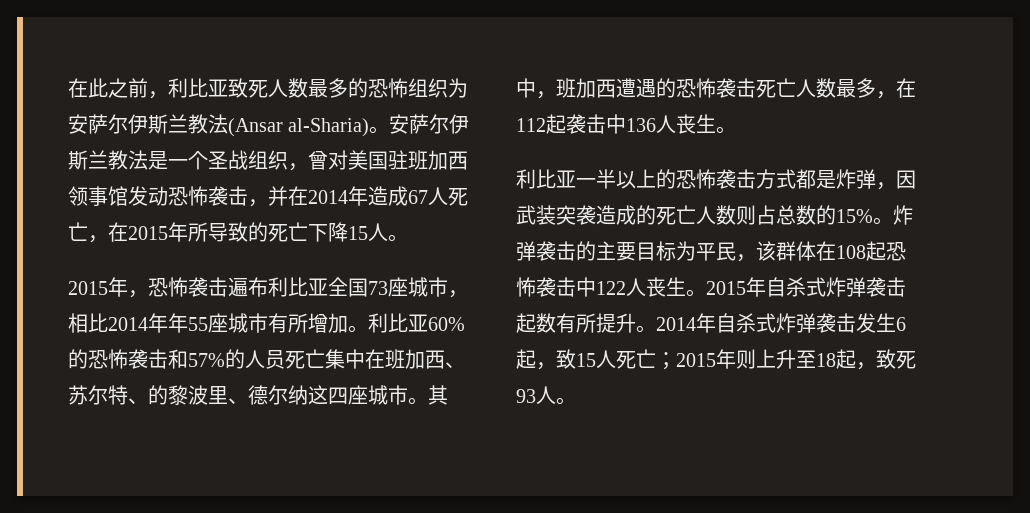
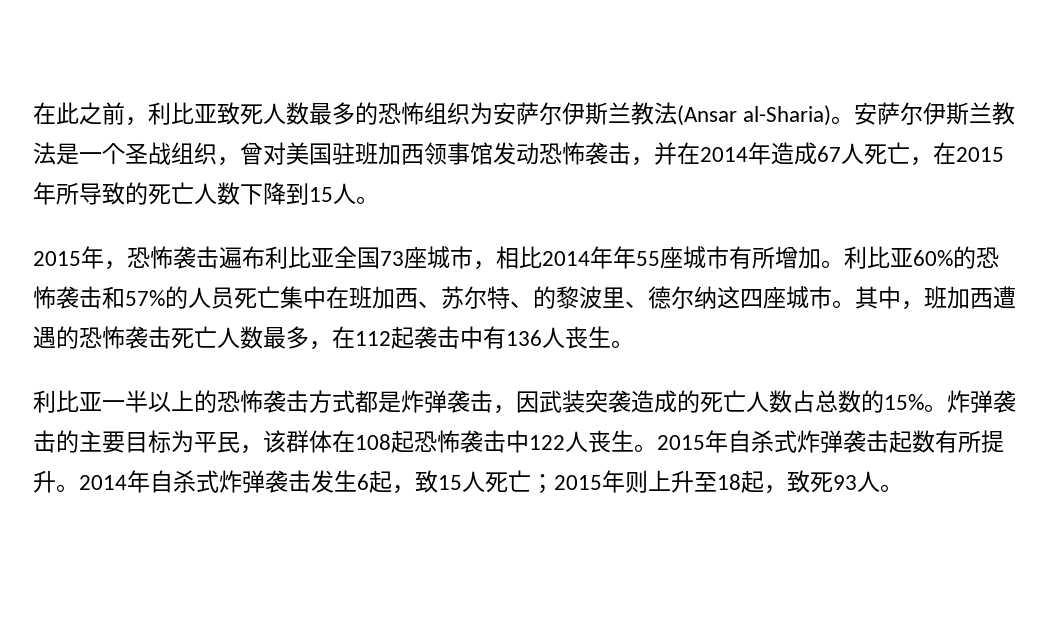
- 安萨尔伊斯兰教法是一个圣战组织，曾对美国驻班加西领事馆发动恐怖袭击，并在2014年造成67人死亡，在2015年所导致的死亡下降15人。
+ 安萨尔伊斯兰教法是一个圣战组织，曾对美国驻班加西领事馆发动恐怖袭击，并在2014年造成67人死亡，在2015年所导致的死亡人数下降到15人。
- 其中，班加西遭遇的恐怖袭击死亡人数最多，在112起袭击中136人丧生。
+ 其中，班加西遭遇的恐怖袭击死亡人数最多，在112起袭击中有136人丧生。
- 利比亚一半以上的恐怖袭击方式都是炸弹，因武装突袭造成的死亡人数则占总数的15%。
+ 利比亚一半以上的恐怖袭击方式都是炸弹袭击，因武装突袭造成的死亡人数占总数的15%。

